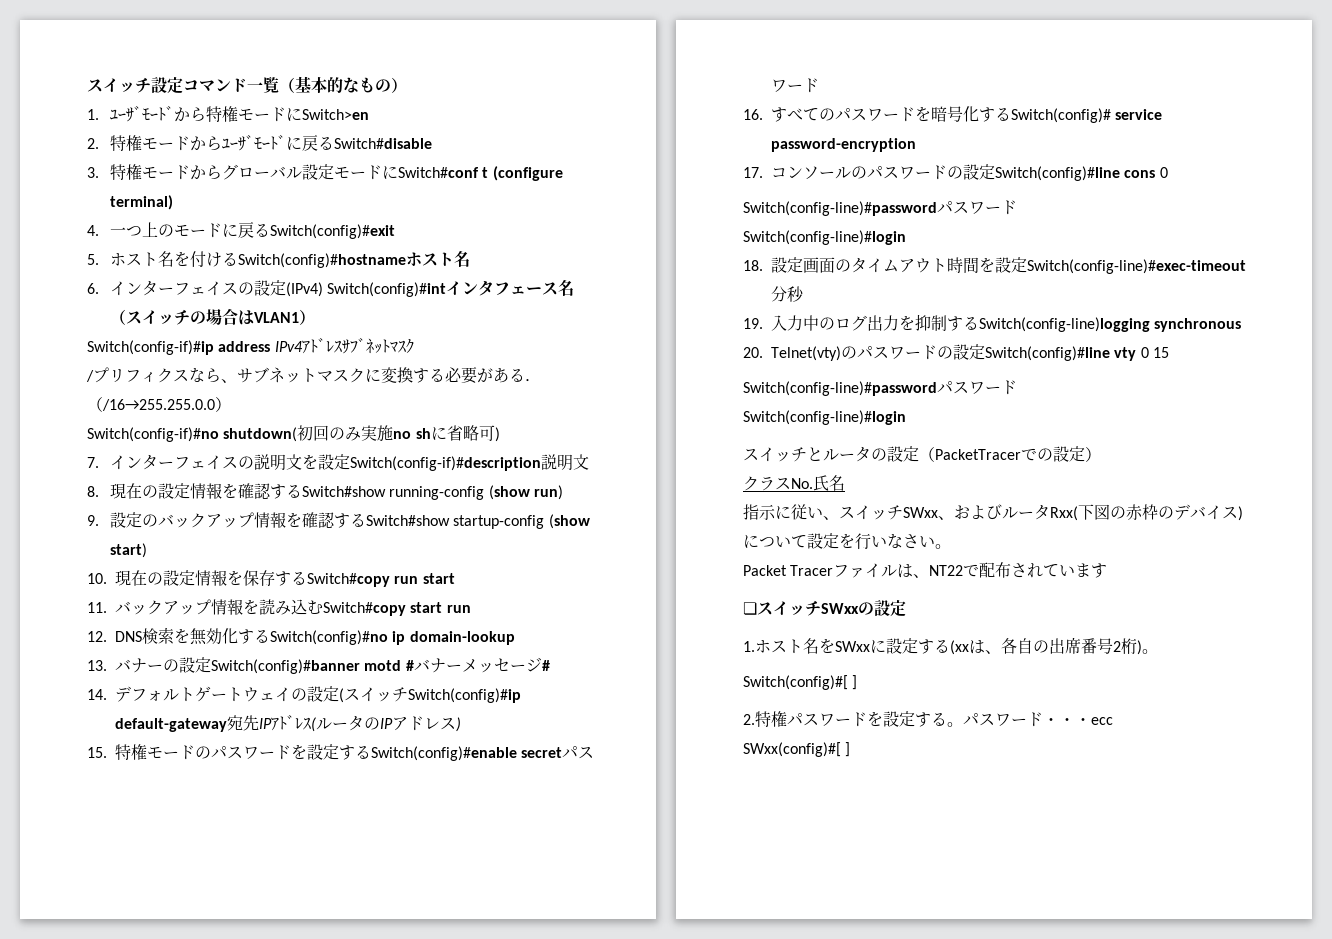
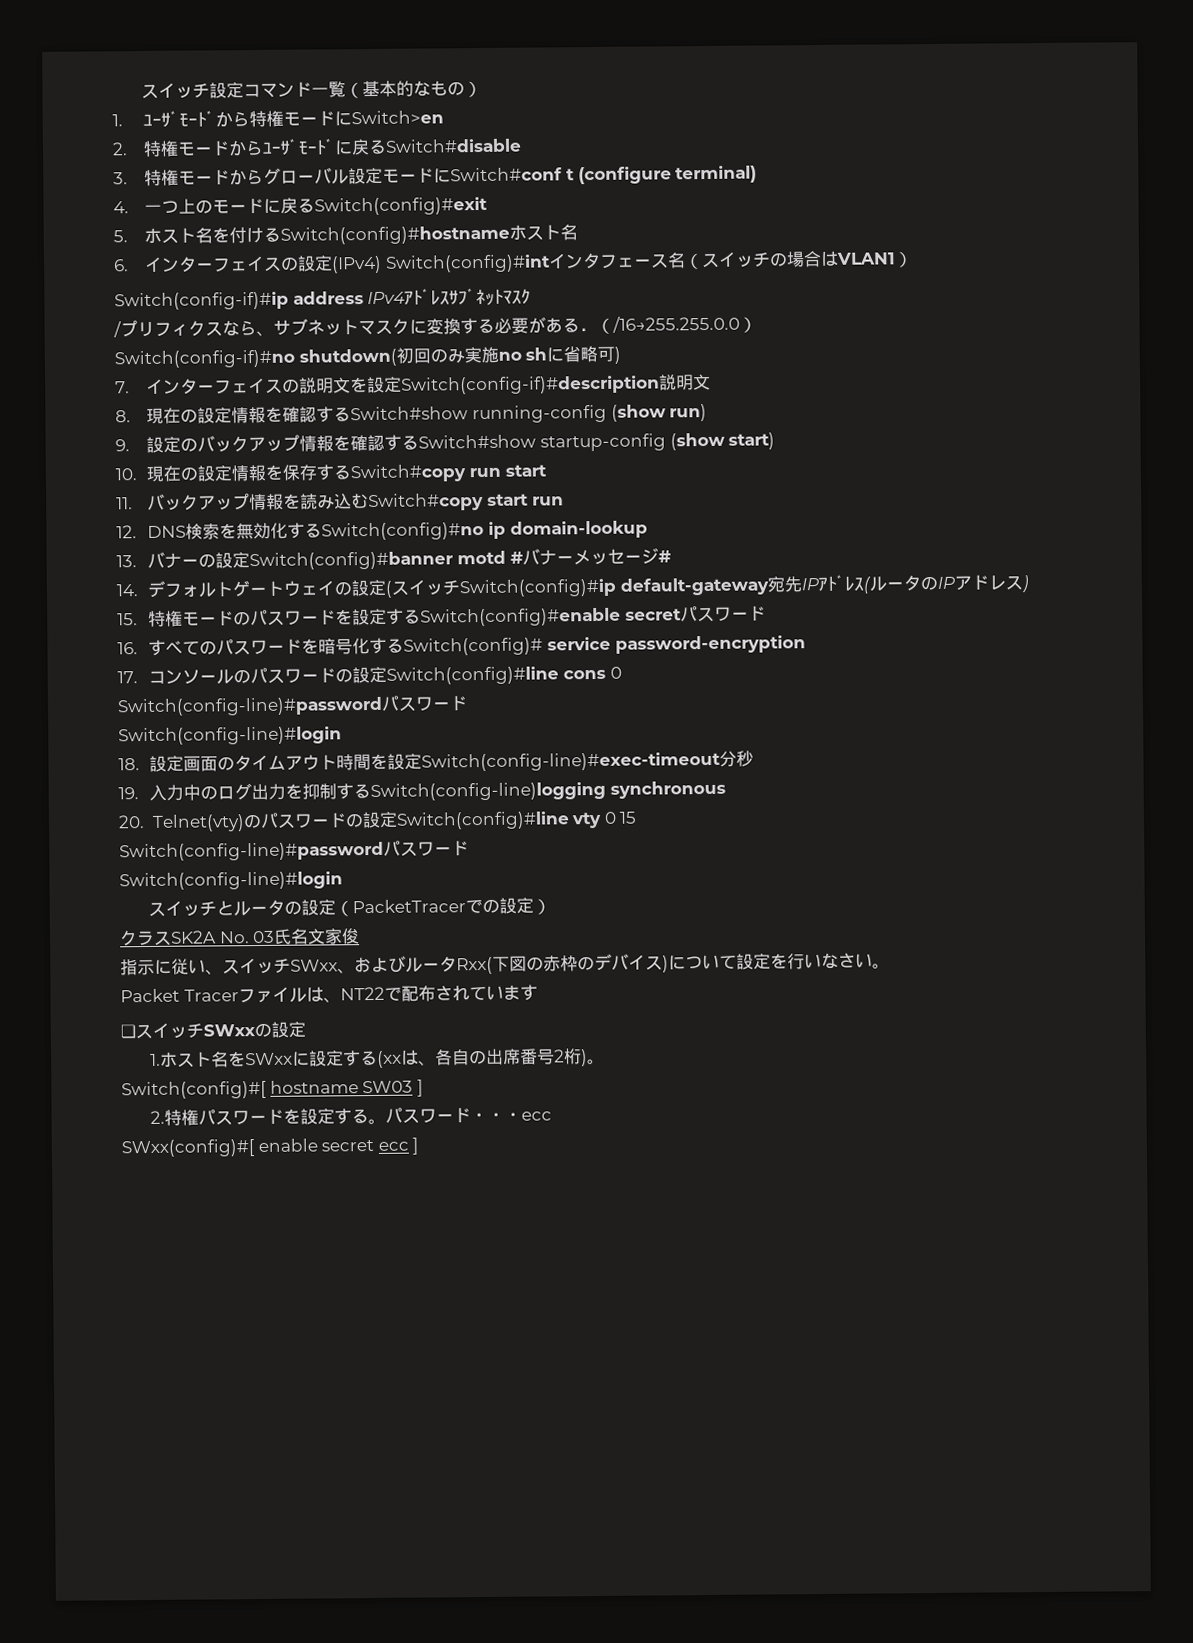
- クラスNo.氏名
+ クラスSK2A No. 03氏名文家俊
- Switch(config)#[ ]
+ Switch(config)#[ hostname SW03 ]
- SWxx(config)#[ ]
+ SWxx(config)#[ enable secret ecc ]

